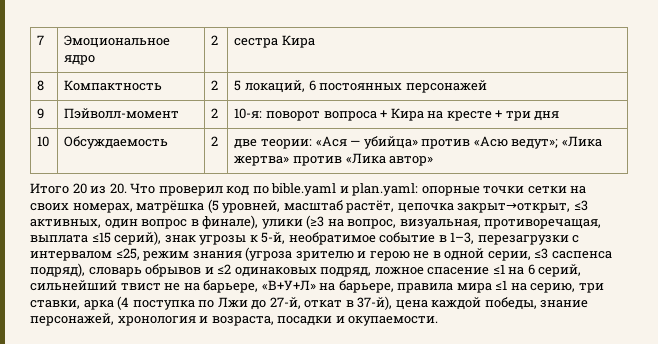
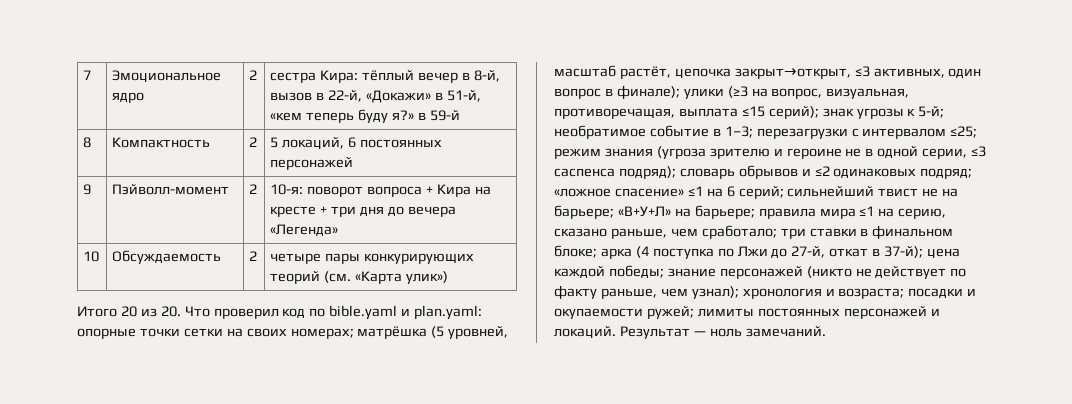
- 7 | Эмоциональное ядро | 2 | сестра Кира
+ 7 | Эмоциональное ядро | 2 | сестра Кира: тёплый вечер в 8-й, вызов в 22-й, «Докажи» в 51-й, «кем теперь буду я?» в 59-й
- 9 | Пэйволл-момент | 2 | 10-я: поворот вопроса + Кира на кресте + три дня
+ 9 | Пэйволл-момент | 2 | 10-я: поворот вопроса + Кира на кресте + три дня до вечера «Легенда»
- 10 | Обсуждаемость | 2 | две теории: «Ася — убийца» против «Асю ведут»; «Лика жертва» против «Лика автор»
+ 10 | Обсуждаемость | 2 | четыре пары конкурирующих теорий (см. «Карта улик»)
- опорные точки сетки на своих номерах, матрёшка (5 уровней, масштаб растёт, цепочка закрыт→открыт, ≤3 активных, один вопрос в финале), улики (≥3 на вопрос, визуальная, противоречащая, выплата ≤15 серий), знак угрозы к 5-й, необратимое событие в 1–3, перезагрузки с интервалом ≤25, режим знания (угроза зрителю и герою не в одной серии, ≤3 саспенса подряд), словарь обрывов и ≤2 одинаковых подряд, ложное спасение ≤1 на 6 серий, сильнейший твист не на барьере, «В+У+Л» на барьере, правила мира ≤1 на серию, три ставки, арка (4 поступка по Лжи до 27-й, откат в 37-й), цена каждой победы, знание персонажей, хронология и возраста, посадки и окупаемости.
+ опорные точки сетки на своих номерах; матрёшка (5 уровней, масштаб растёт, цепочка закрыт→открыт, ≤3 активных, один вопрос в финале); улики (≥3 на вопрос, визуальная, противоречащая, выплата ≤15 серий); знак угрозы к 5-й; необратимое событие в 1–3; перезагрузки с интервалом ≤25; режим знания (угроза зрителю и героине не в одной серии, ≤3 саспенса подряд); словарь обрывов и ≤2 одинаковых подряд; «ложное спасение» ≤1 на 6 серий; сильнейший твист не на барьере; «В+У+Л» на барьере; правила мира ≤1 на серию, сказано раньше, чем сработало; три ставки в финальном блоке; арка (4 поступка по Лжи до 27-й, откат в 37-й); цена каждой победы; знание персонажей (никто не действует по факту раньше, чем узнал); хронология и возраста; посадки и окупаемости ружей; лимиты постоянных персонажей и локаций. Результат — ноль замечаний.

